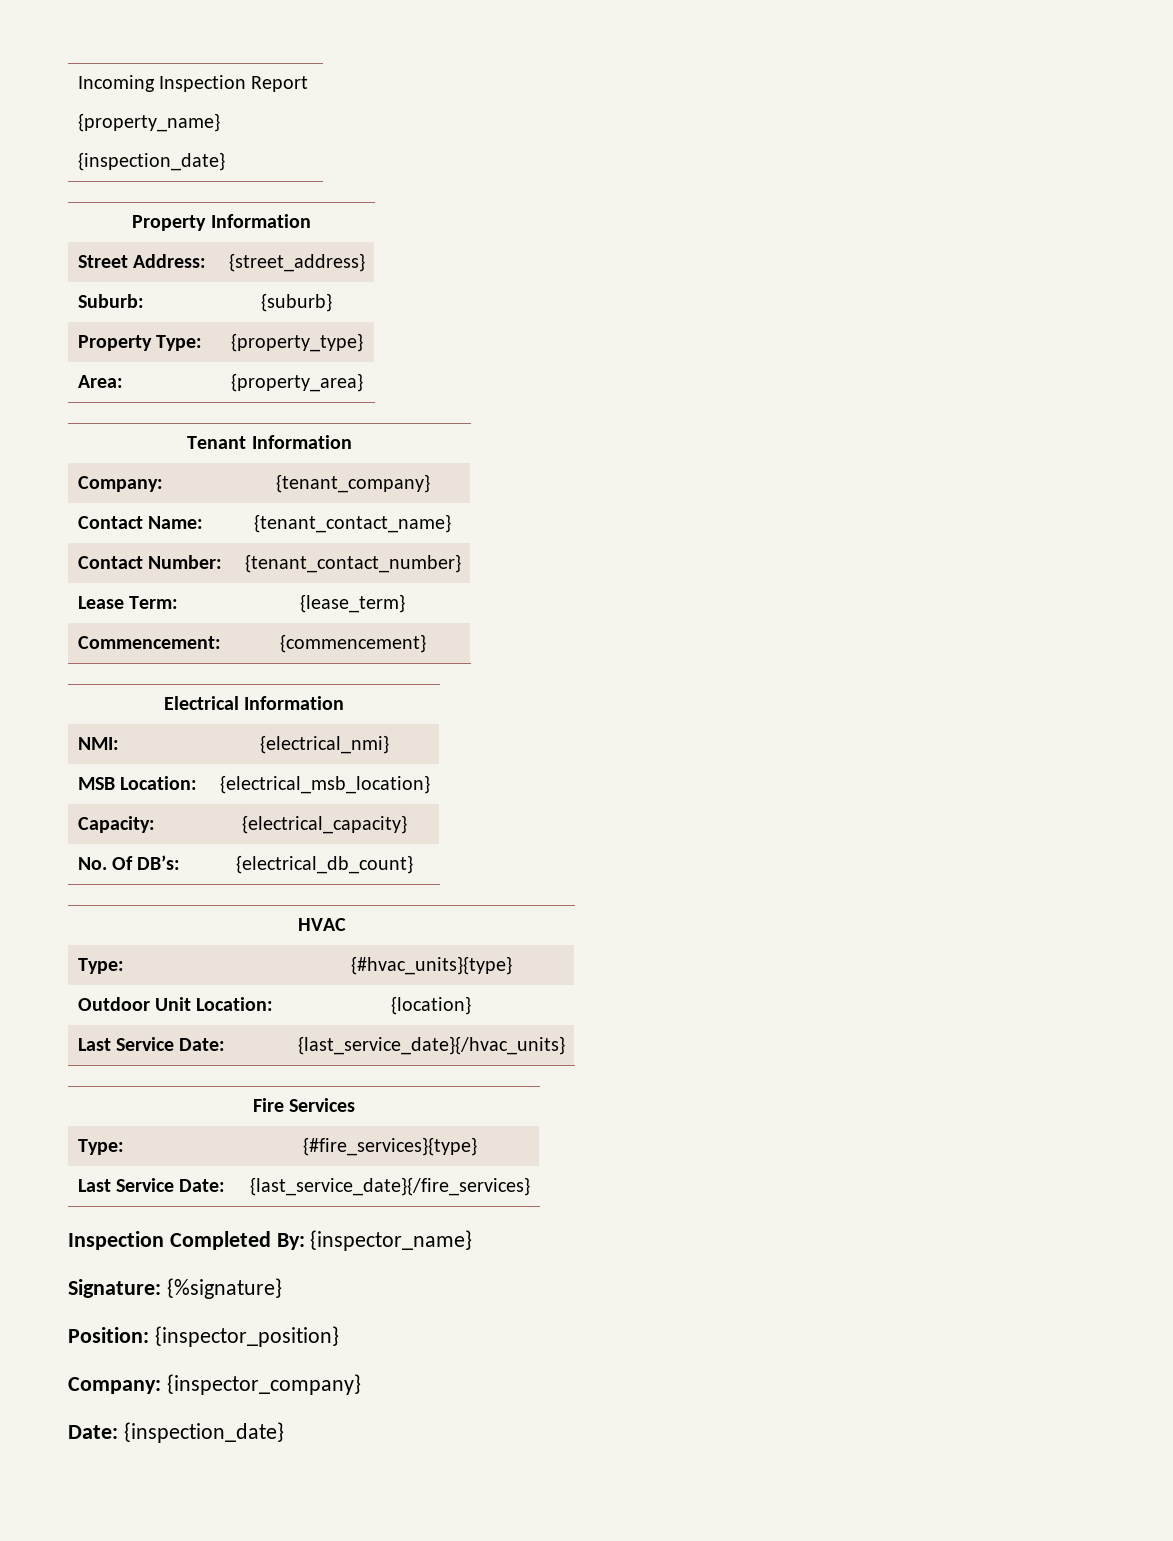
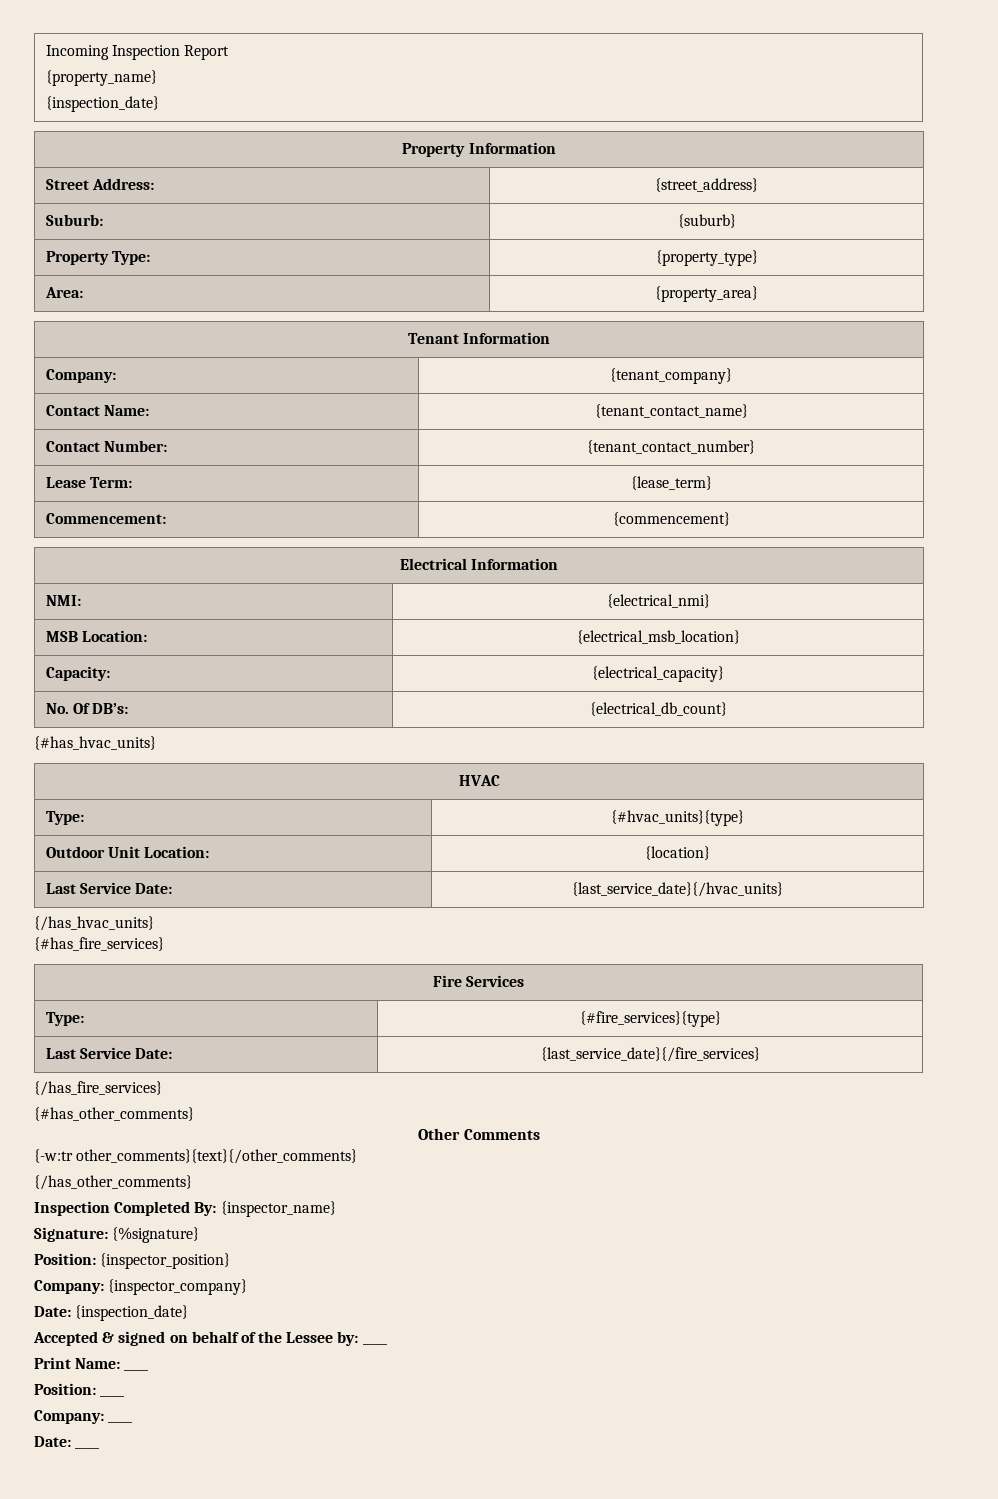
+ {#has_hvac_units}
+ {/has_hvac_units}
+ {#has_fire_services}
+ {/has_fire_services}
+ {#has_other_comments}
+ Other Comments
+ {-w:tr other_comments}{text}{/other_comments}
+ {/has_other_comments}
+ Accepted & signed on behalf of the Lessee by: ____
+ Print Name: ____
+ Position: ____
+ Company: ____
+ Date: ____

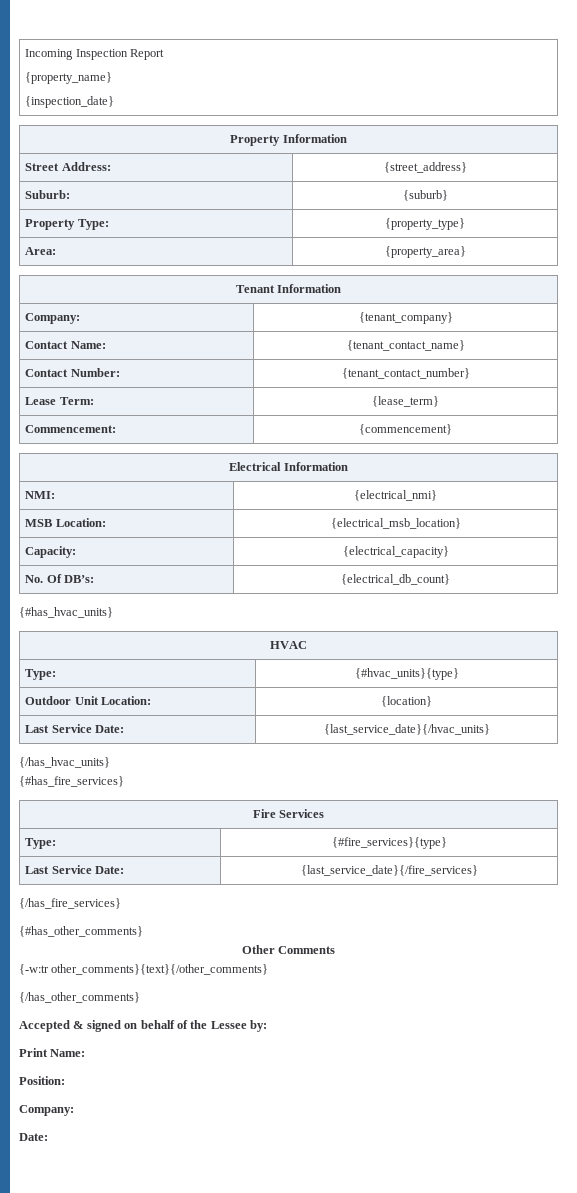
- Inspection Completed By: {inspector_name}
- Signature: {%signature}
- Position: {inspector_position}
- Company: {inspector_company}
- Date: {inspection_date}
- Accepted & signed on behalf of the Lessee by: ____
+ Accepted & signed on behalf of the Lessee by:
- Print Name: ____
- Position: ____
- Company: ____
- Date: ____
+ Print Name:
+ Position:
+ Company:
+ Date:

